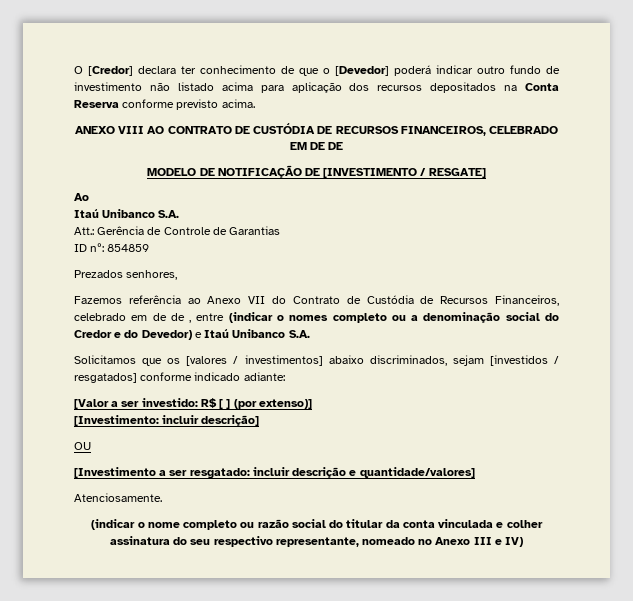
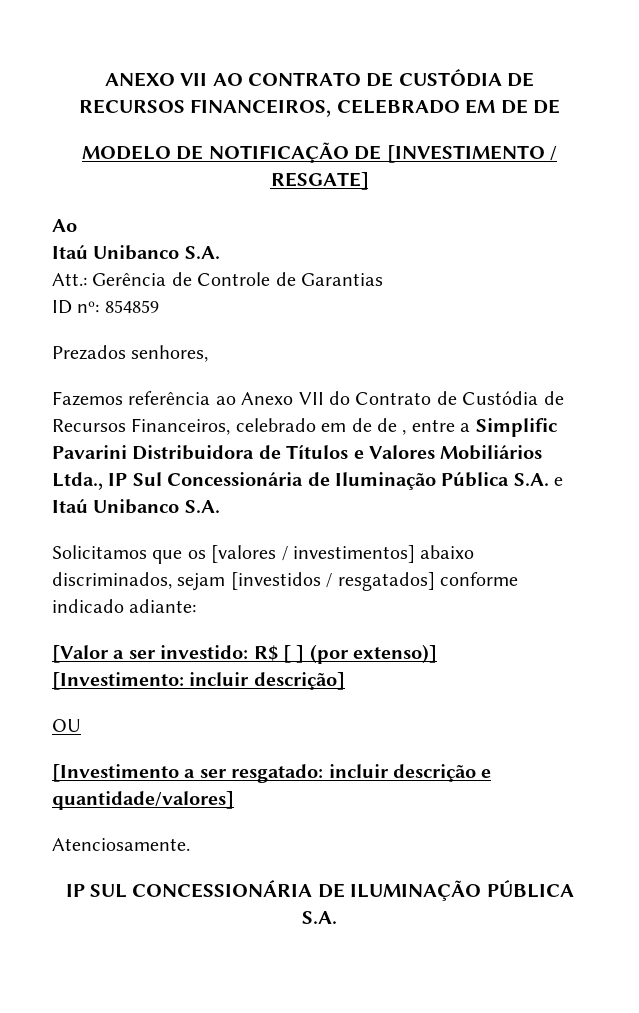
- O [Credor] declara ter conhecimento de que o [Devedor] poderá indicar outro fundo de investimento não listado acima para aplicação dos recursos depositados na Conta Reserva conforme previsto acima.
- ANEXO VIII AO CONTRATO DE CUSTÓDIA DE RECURSOS FINANCEIROS, CELEBRADO EM DE DE
+ ANEXO VII AO CONTRATO DE CUSTÓDIA DE RECURSOS FINANCEIROS, CELEBRADO EM DE DE
- Fazemos referência ao Anexo VII do Contrato de Custódia de Recursos Financeiros, celebrado em de de , entre (indicar o nomes completo ou a denominação social do Credor e do Devedor) e Itaú Unibanco S.A.
+ Fazemos referência ao Anexo VII do Contrato de Custódia de Recursos Financeiros, celebrado em de de , entre a Simplific Pavarini Distribuidora de Títulos e Valores Mobiliários Ltda., IP Sul Concessionária de Iluminação Pública S.A. e Itaú Unibanco S.A.
- (indicar o nome completo ou razão social do titular da conta vinculada e colher assinatura do seu respectivo representante, nomeado no Anexo III e IV)
+ IP SUL CONCESSIONÁRIA DE ILUMINAÇÃO PÚBLICA S.A.

